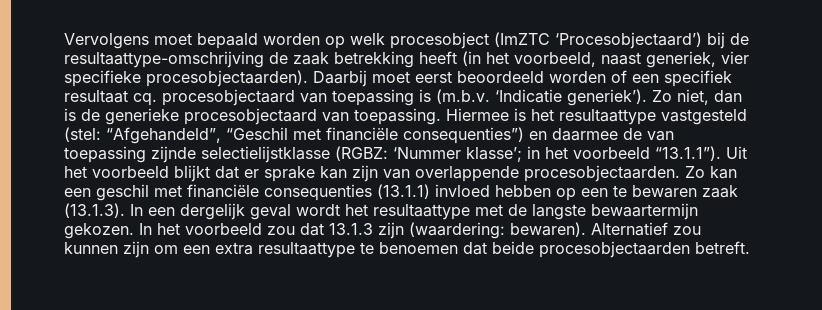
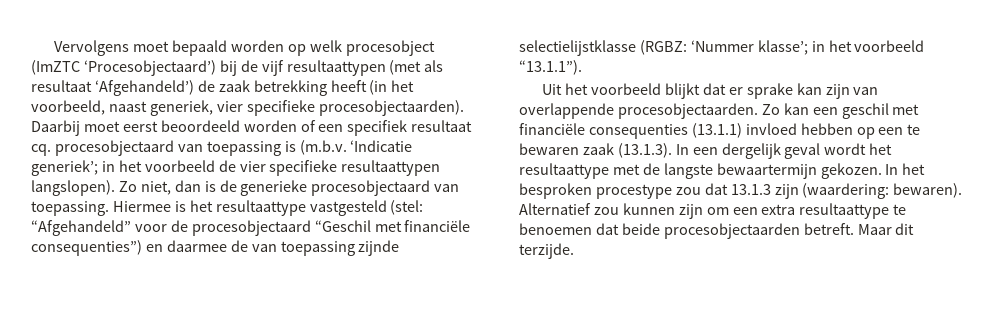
- Vervolgens moet bepaald worden op welk procesobject (ImZTC ‘Procesobjectaard’) bij de resultaattype-omschrijving de zaak betrekking heeft (in het voorbeeld, naast generiek, vier specifieke procesobjectaarden).
+ Vervolgens moet bepaald worden op welk procesobject (ImZTC ‘Procesobjectaard’) bij de vijf resultaattypen (met als resultaat ‘Afgehandeld’) de zaak betrekking heeft (in het voorbeeld, naast generiek, vier specifieke procesobjectaarden).
- Daarbij moet eerst beoordeeld worden of een specifiek resultaat cq. procesobjectaard van toepassing is (m.b.v. ‘Indicatie generiek’).
+ Daarbij moet eerst beoordeeld worden of een specifiek resultaat cq. procesobjectaard van toepassing is (m.b.v. ‘Indicatie generiek’; in het voorbeeld de vier specifieke resultaattypen langslopen).
- Hiermee is het resultaattype vastgesteld (stel: “Afgehandeld”, “Geschil met financiële consequenties”) en daarmee de van toepassing zijnde selectielijstklasse (RGBZ: ‘Nummer klasse’; in het voorbeeld “13.1.1”). Uit het voorbeeld blijkt dat er sprake kan zijn van overlappende procesobjectaarden.
+ Hiermee is het resultaattype vastgesteld (stel: “Afgehandeld” voor de procesobjectaard “Geschil met financiële consequenties”) en daarmee de van toepassing zijnde selectielijstklasse (RGBZ: ‘Nummer klasse’; in het voorbeeld “13.1.1”).
+ Uit het voorbeeld blijkt dat er sprake kan zijn van overlappende procesobjectaarden.
- In het voorbeeld zou dat 13.1.3 zijn (waardering: bewaren).
+ In het besproken procestype zou dat 13.1.3 zijn (waardering: bewaren).
+ Maar dit terzijde.

